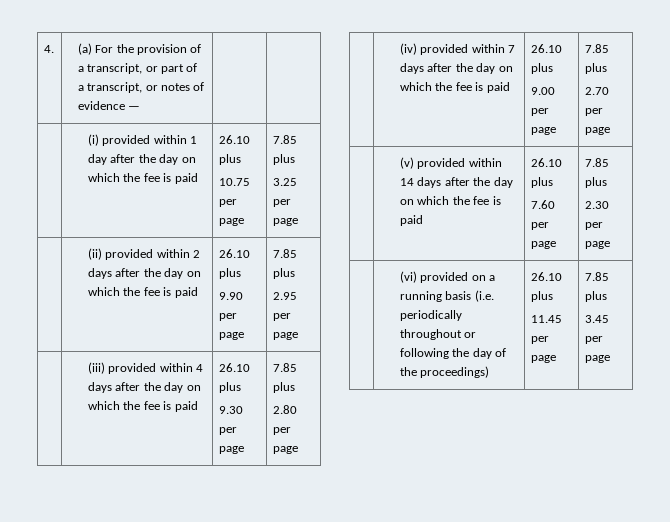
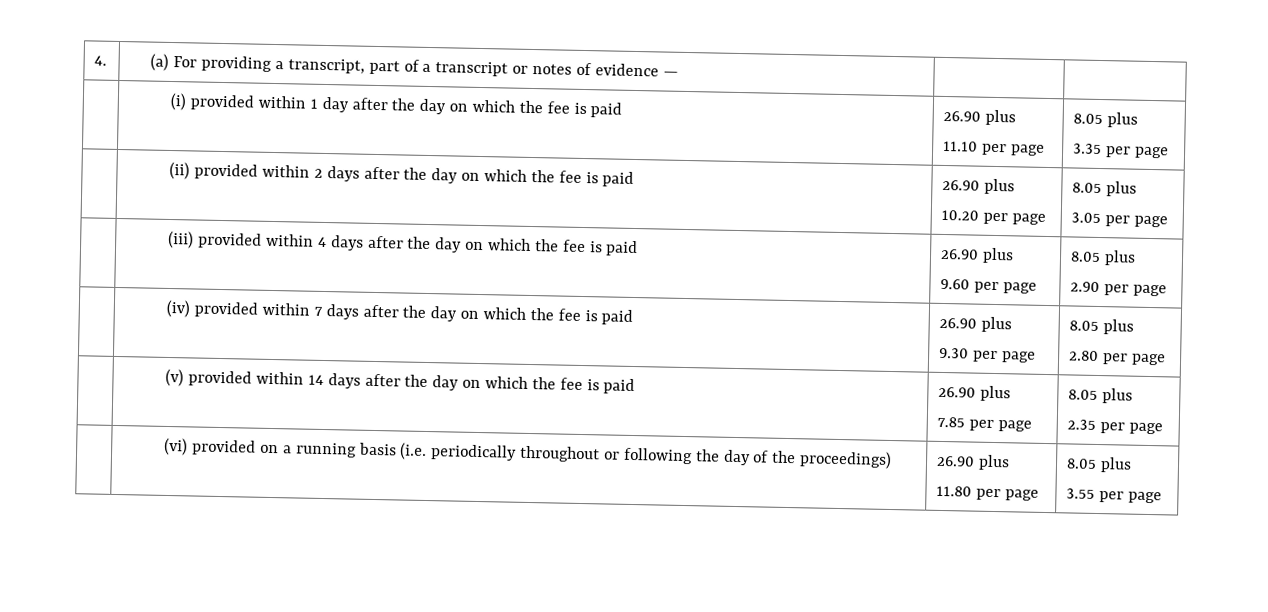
- 4. | (a) For the provision of a transcript, or part of a transcript, or notes of evidence — | |
+ 4. | (a) For providing a transcript, part of a transcript or notes of evidence — | |
- | (i) provided within 1 day after the day on which the fee is paid | 26.10 plus
- 10.75 per page | 7.85 plus
- 3.25 per page
+ | (i) provided within 1 day after the day on which the fee is paid | 26.90 plus
+ 11.10 per page | 8.05 plus
+ 3.35 per page
- | (ii) provided within 2 days after the day on which the fee is paid | 26.10 plus
- 9.90 per page | 7.85 plus
- 2.95 per page
+ | (ii) provided within 2 days after the day on which the fee is paid | 26.90 plus
+ 10.20 per page | 8.05 plus
+ 3.05 per page
- | (iii) provided within 4 days after the day on which the fee is paid | 26.10 plus
- 9.30 per page | 7.85 plus
- 2.80 per page
+ | (iii) provided within 4 days after the day on which the fee is paid | 26.90 plus
+ 9.60 per page | 8.05 plus
+ 2.90 per page
- | (iv) provided within 7 days after the day on which the fee is paid | 26.10 plus
- 9.00 per page | 7.85 plus
- 2.70 per page
+ | (iv) provided within 7 days after the day on which the fee is paid | 26.90 plus
+ 9.30 per page | 8.05 plus
+ 2.80 per page
- | (v) provided within 14 days after the day on which the fee is paid | 26.10 plus
- 7.60 per page | 7.85 plus
- 2.30 per page
+ | (v) provided within 14 days after the day on which the fee is paid | 26.90 plus
+ 7.85 per page | 8.05 plus
+ 2.35 per page
- | (vi) provided on a running basis (i.e. periodically throughout or following the day of the proceedings) | 26.10 plus
- 11.45 per page | 7.85 plus
- 3.45 per page
+ | (vi) provided on a running basis (i.e. periodically throughout or following the day of the proceedings) | 26.90 plus
+ 11.80 per page | 8.05 plus
+ 3.55 per page

